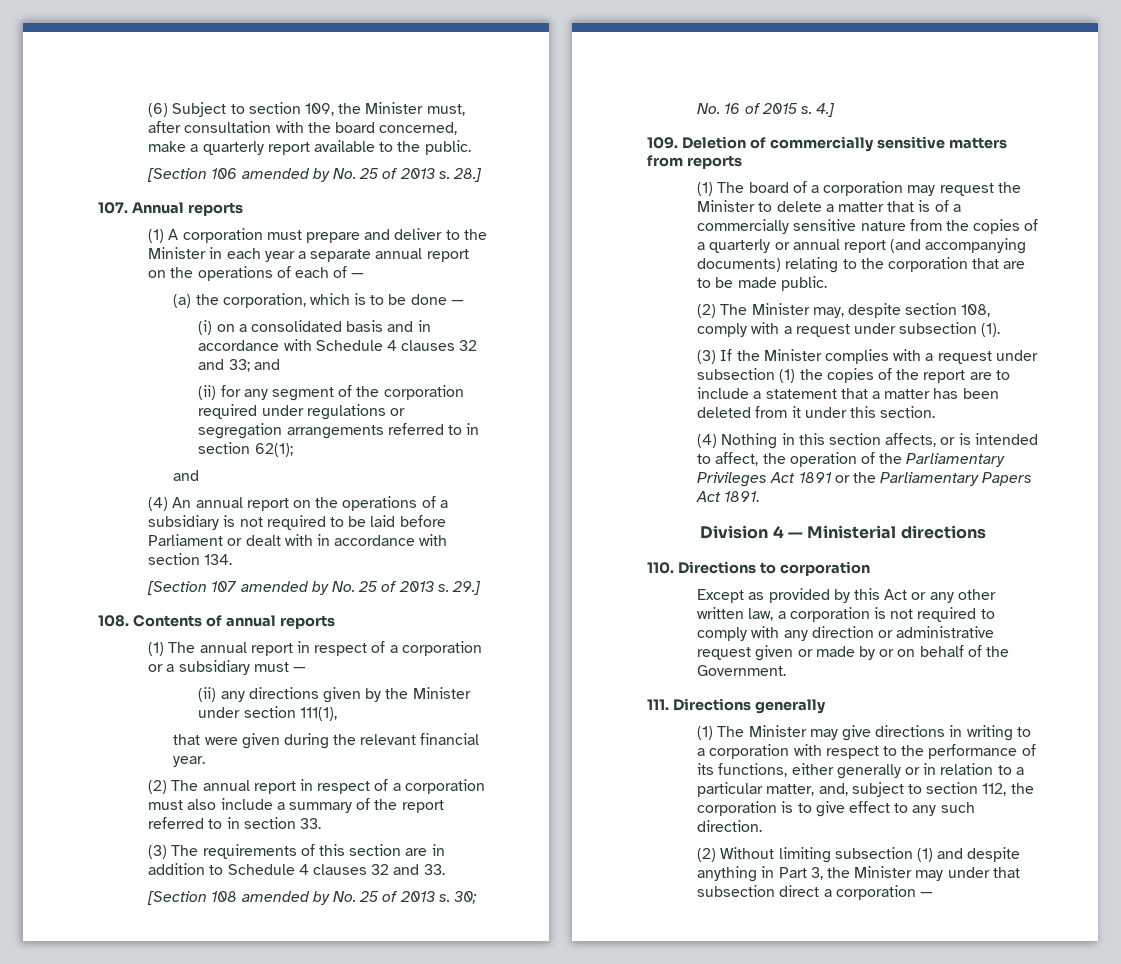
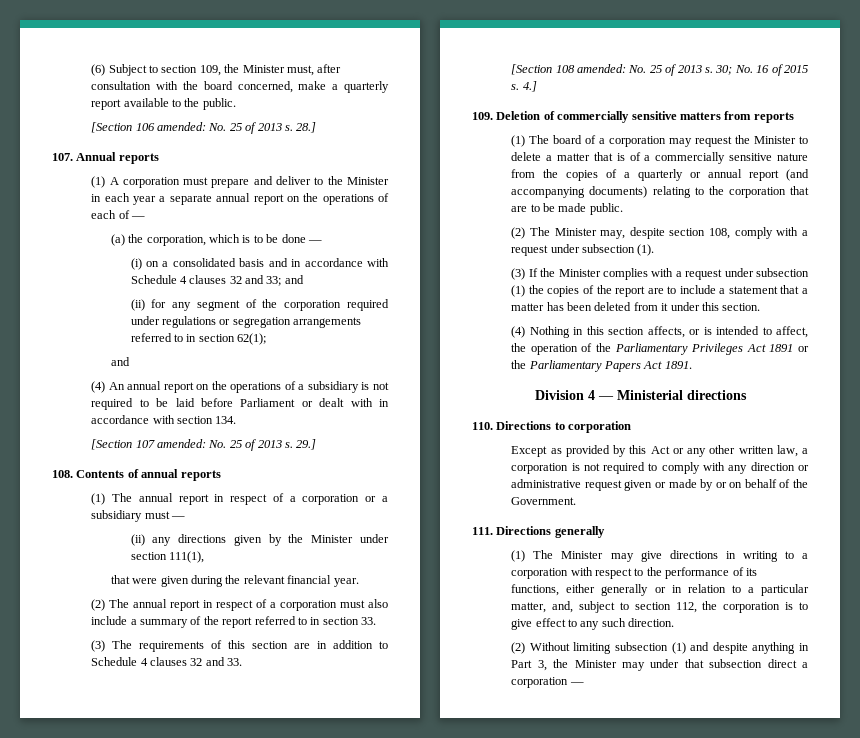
- [Section 106 amended by No. 25 of 2013 s.
+ [Section 106 amended: No. 25 of 2013 s.
- [Section 107 amended by No. 25 of 2013 s.
+ [Section 107 amended: No. 25 of 2013 s.
- [Section 108 amended by No. 25 of 2013 s.
+ [Section 108 amended: No. 25 of 2013 s.

